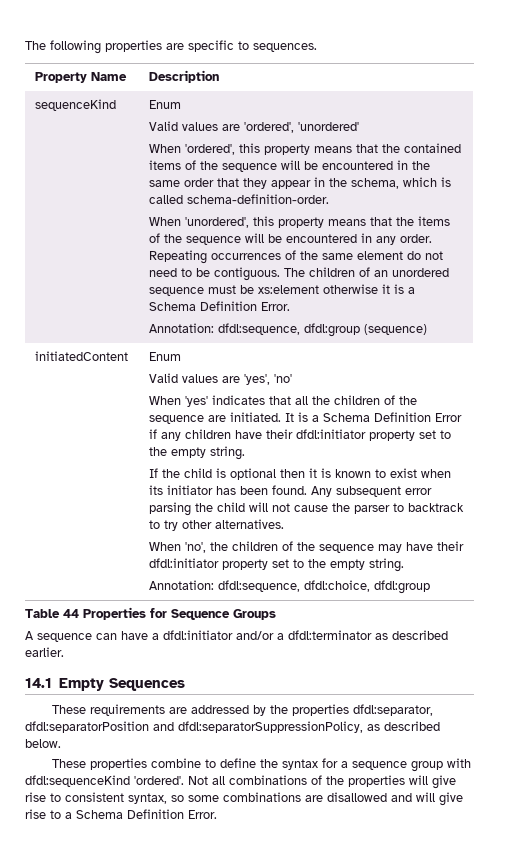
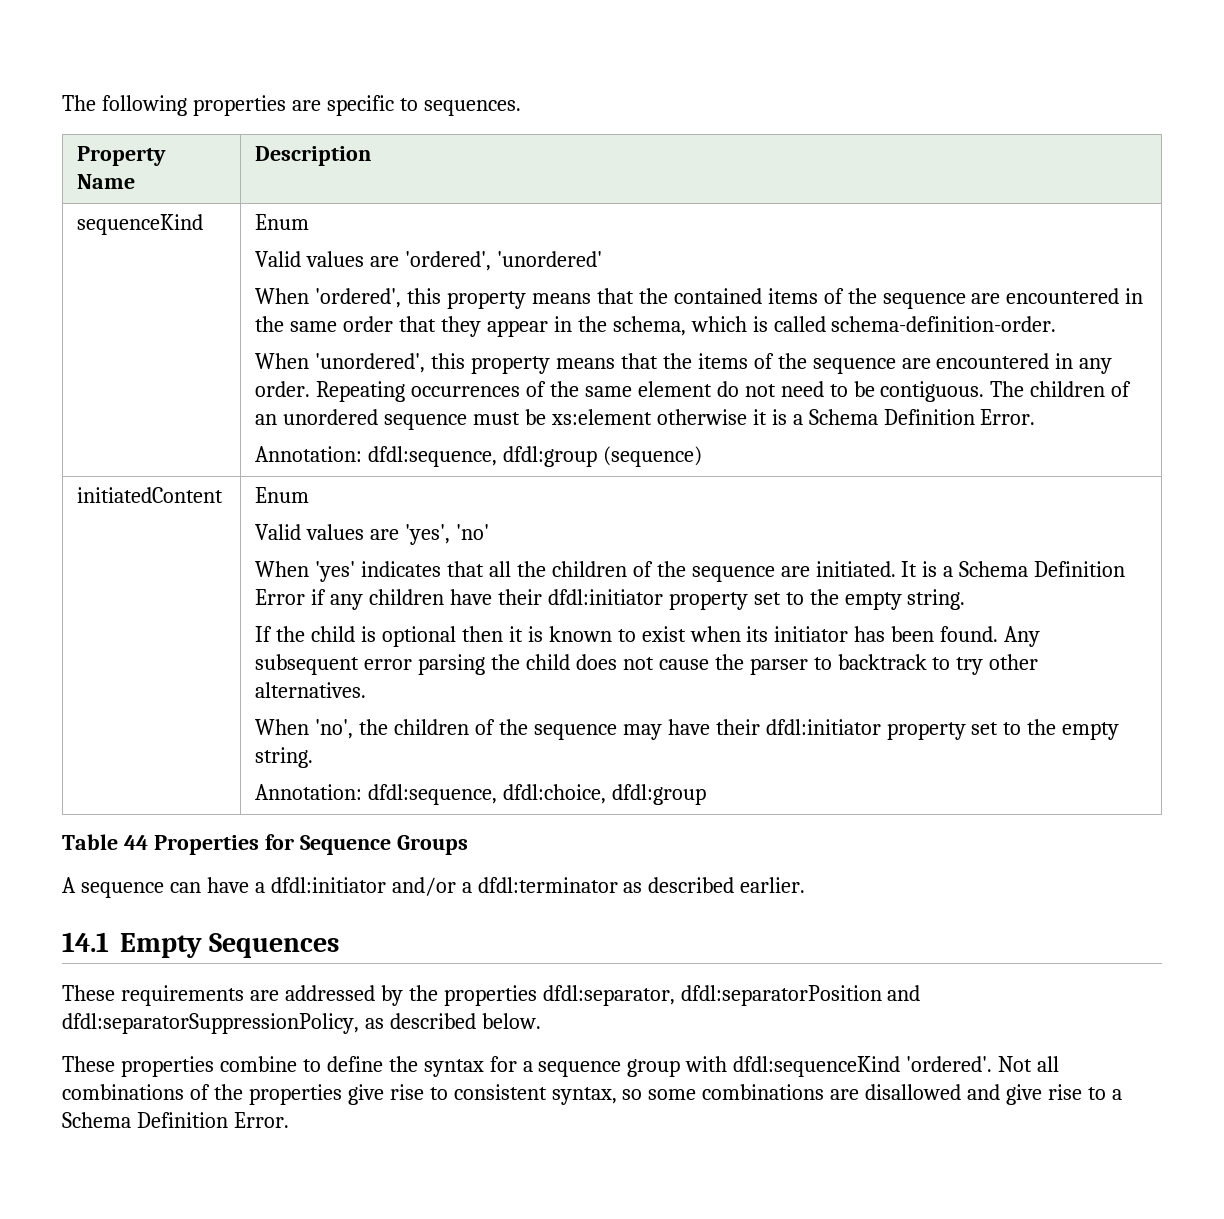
- When 'ordered', this property means that the contained items of the sequence will be encountered in the same order that they appear in the schema, which is called schema-definition-order.
+ When 'ordered', this property means that the contained items of the sequence are encountered in the same order that they appear in the schema, which is called schema-definition-order.
- When 'unordered', this property means that the items of the sequence will be encountered in any order.
+ When 'unordered', this property means that the items of the sequence are encountered in any order.
- Any subsequent error parsing the child will not cause the parser to backtrack to try other alternatives.
+ Any subsequent error parsing the child does not cause the parser to backtrack to try other alternatives.
- Not all combinations of the properties will give rise to consistent syntax, so some combinations are disallowed and will give rise to a Schema Definition Error.
+ Not all combinations of the properties give rise to consistent syntax, so some combinations are disallowed and give rise to a Schema Definition Error.

